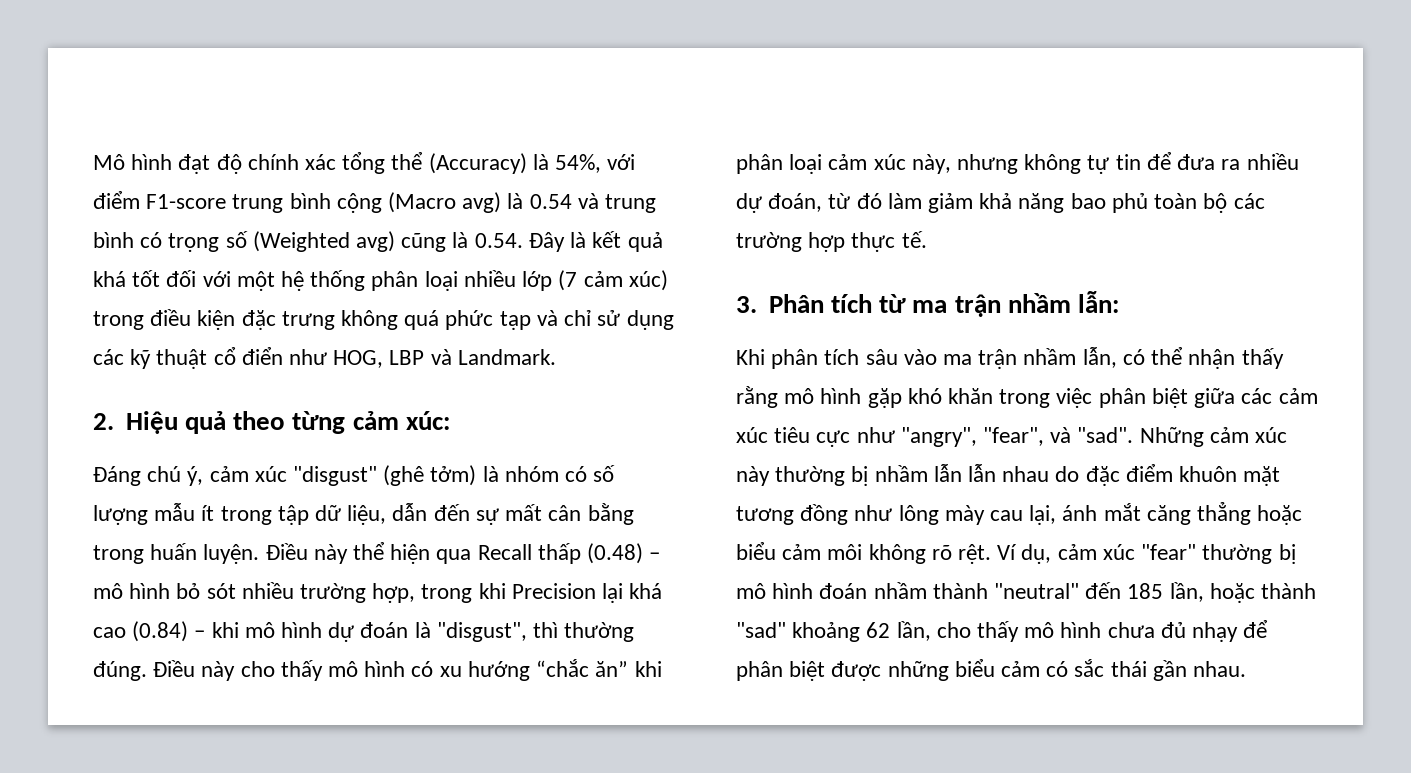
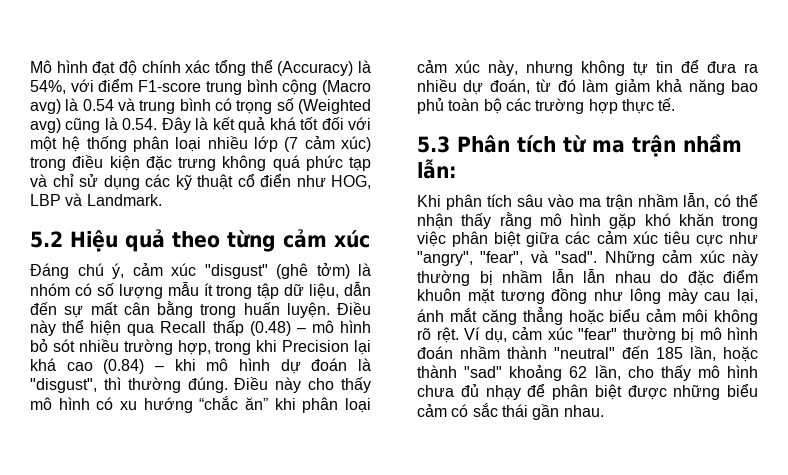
- 2. Hiệu quả theo từng cảm xúc:
+ 5.2 Hiệu quả theo từng cảm xúc
- 3. Phân tích từ ma trận nhầm lẫn:
+ 5.3 Phân tích từ ma trận nhầm lẫn:

